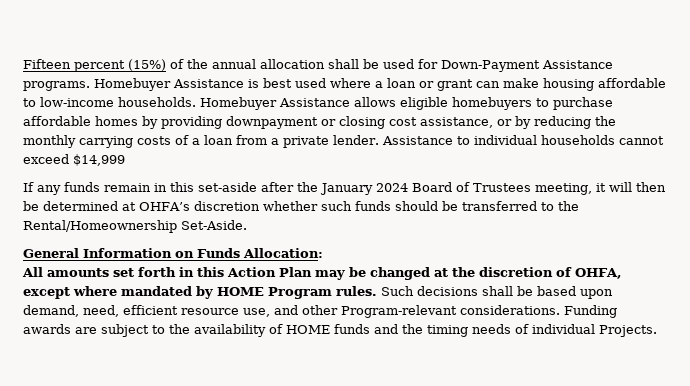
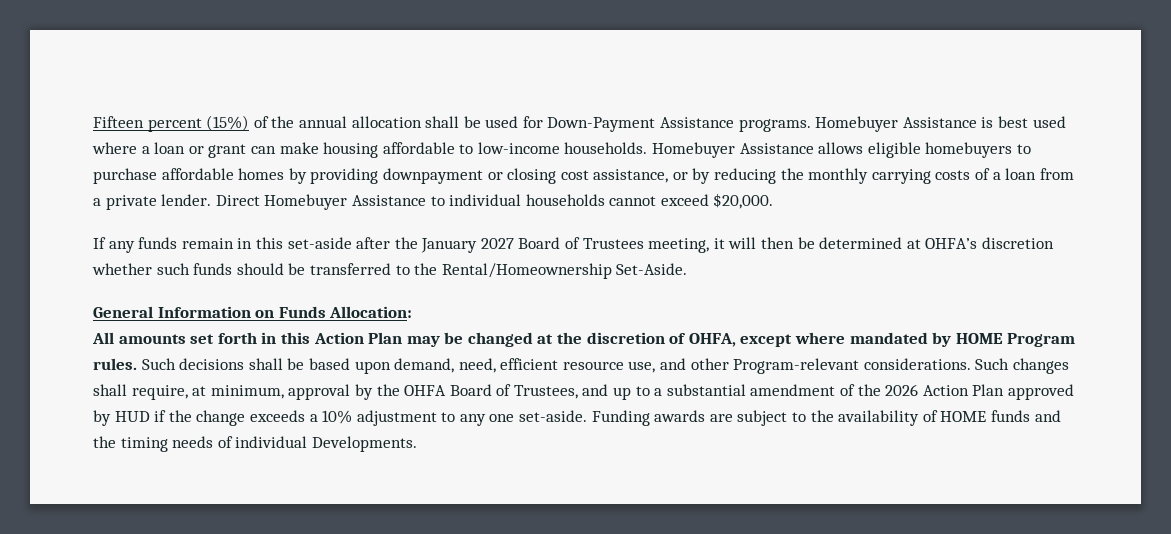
- Assistance to individual households cannot exceed $14,999
+ Direct Homebuyer Assistance to individual households cannot exceed $20,000.
- If any funds remain in this set-aside after the January 2024 Board of Trustees meeting, it will then be determined at OHFA’s discretion whether such funds should be transferred to the Rental/Homeownership Set-Aside.
+ If any funds remain in this set-aside after the January 2027 Board of Trustees meeting, it will then be determined at OHFA’s discretion whether such funds should be transferred to the Rental/Homeownership Set-Aside.
+ Such changes shall require, at minimum, approval by the OHFA Board of Trustees, and up to a substantial amendment of the 2026 Action Plan approved by HUD if the change exceeds a 10% adjustment to any one set-aside.
- Funding awards are subject to the availability of HOME funds and the timing needs of individual Projects.
+ Funding awards are subject to the availability of HOME funds and the timing needs of individual Developments.

